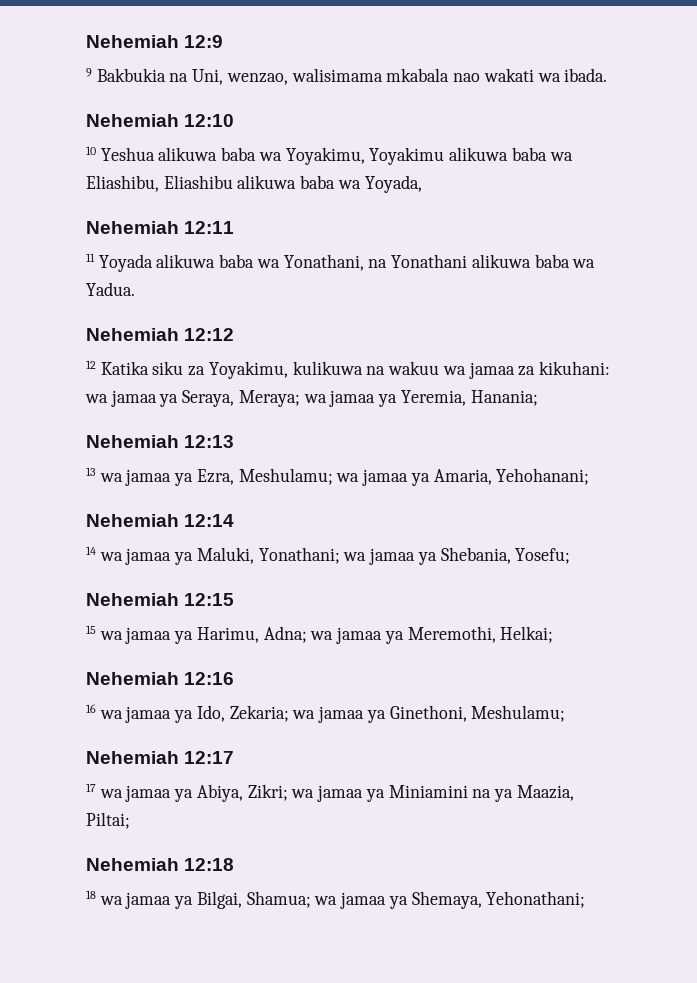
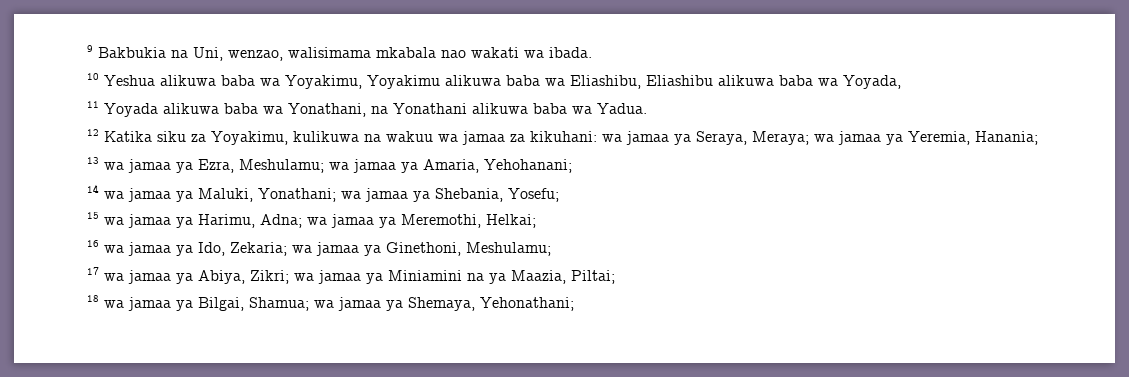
- Nehemiah 12:9
- Nehemiah 12:10
- Nehemiah 12:11
- Nehemiah 12:12
- Nehemiah 12:13
- Nehemiah 12:14
- Nehemiah 12:15
- Nehemiah 12:16
- Nehemiah 12:17
- Nehemiah 12:18

